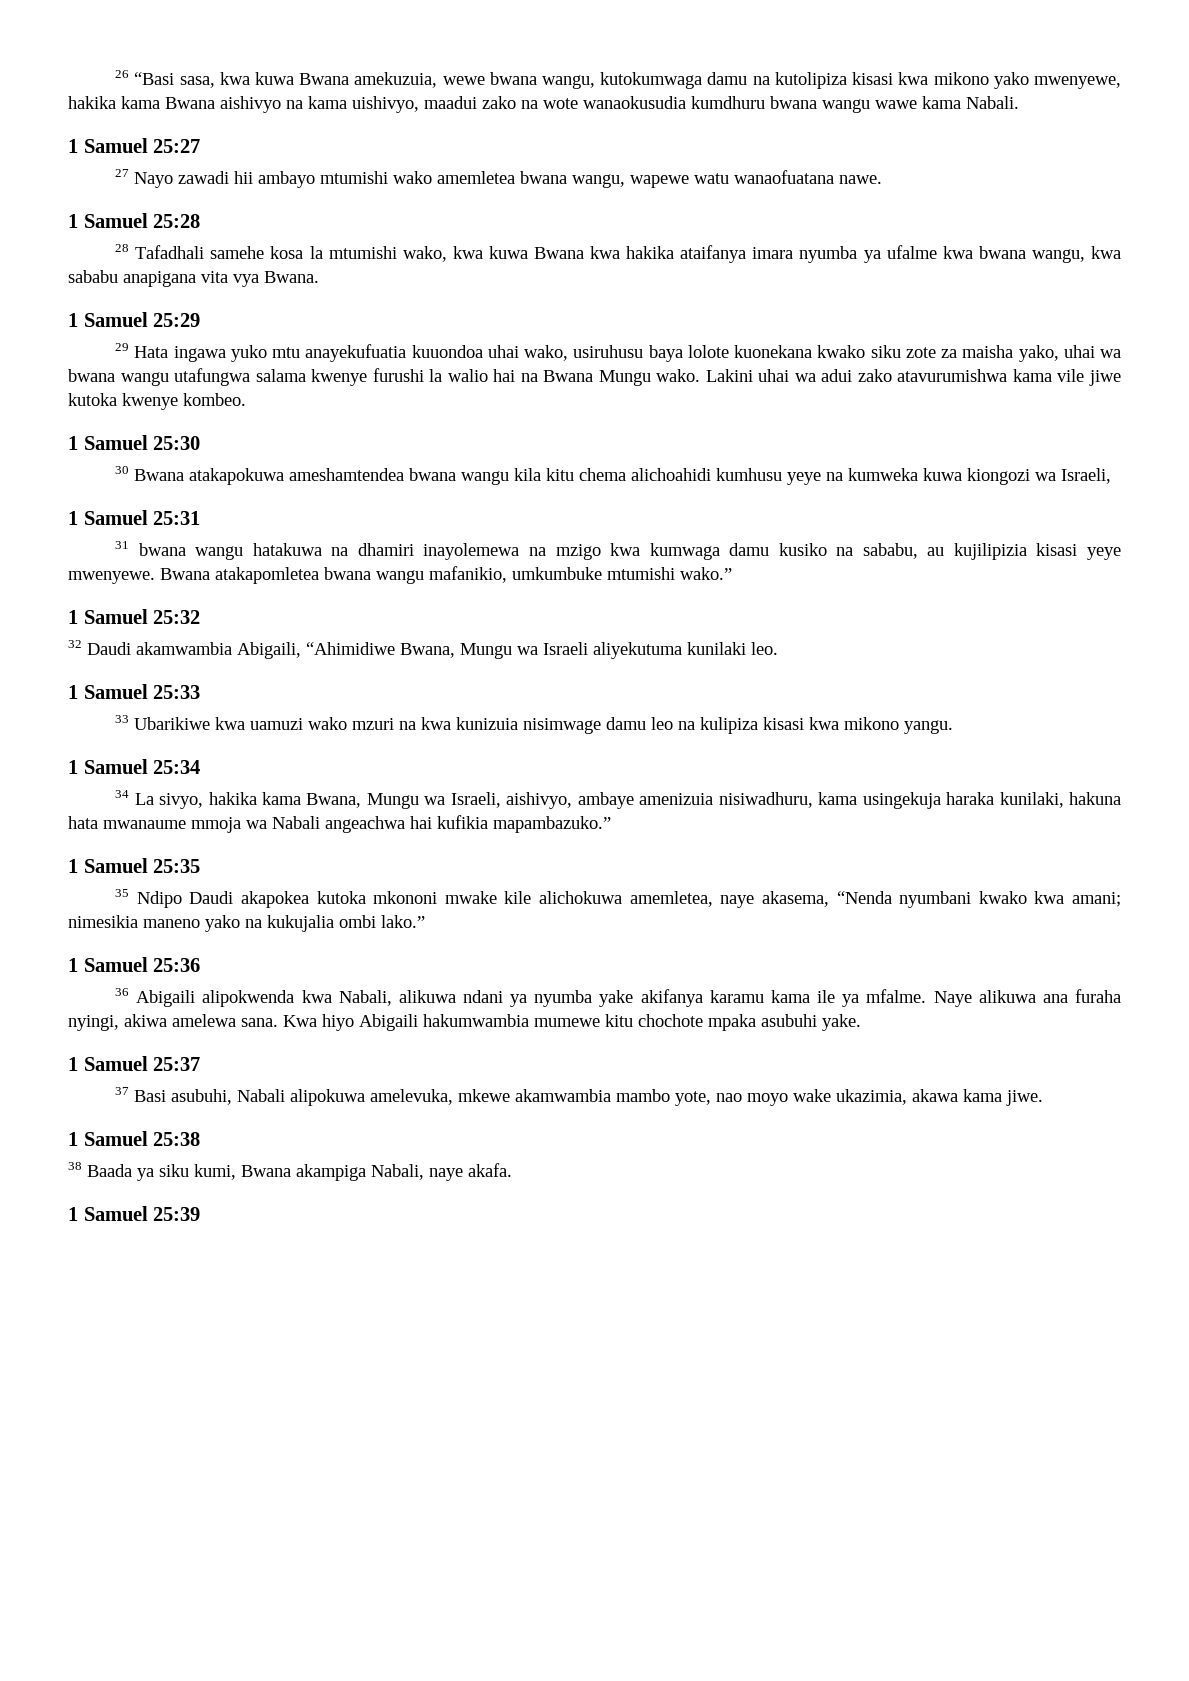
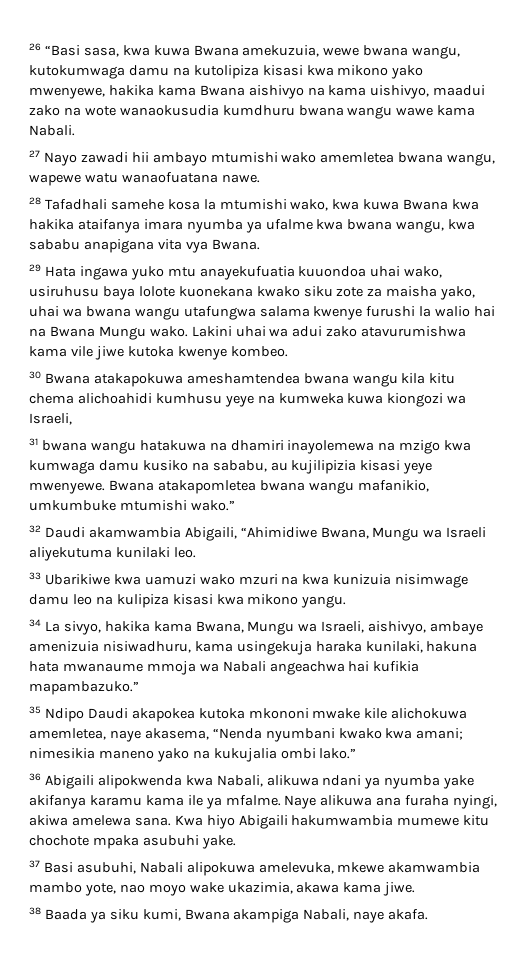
- 1 Samuel 25:27
- 1 Samuel 25:28
- 1 Samuel 25:29
- 1 Samuel 25:30
- 1 Samuel 25:31
- 1 Samuel 25:32
- 1 Samuel 25:33
- 1 Samuel 25:34
- 1 Samuel 25:35
- 1 Samuel 25:36
- 1 Samuel 25:37
- 1 Samuel 25:38
- 1 Samuel 25:39

